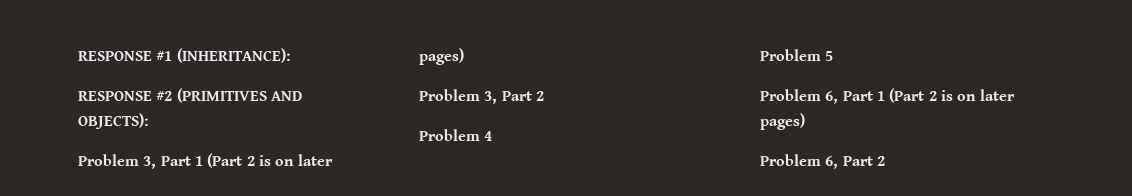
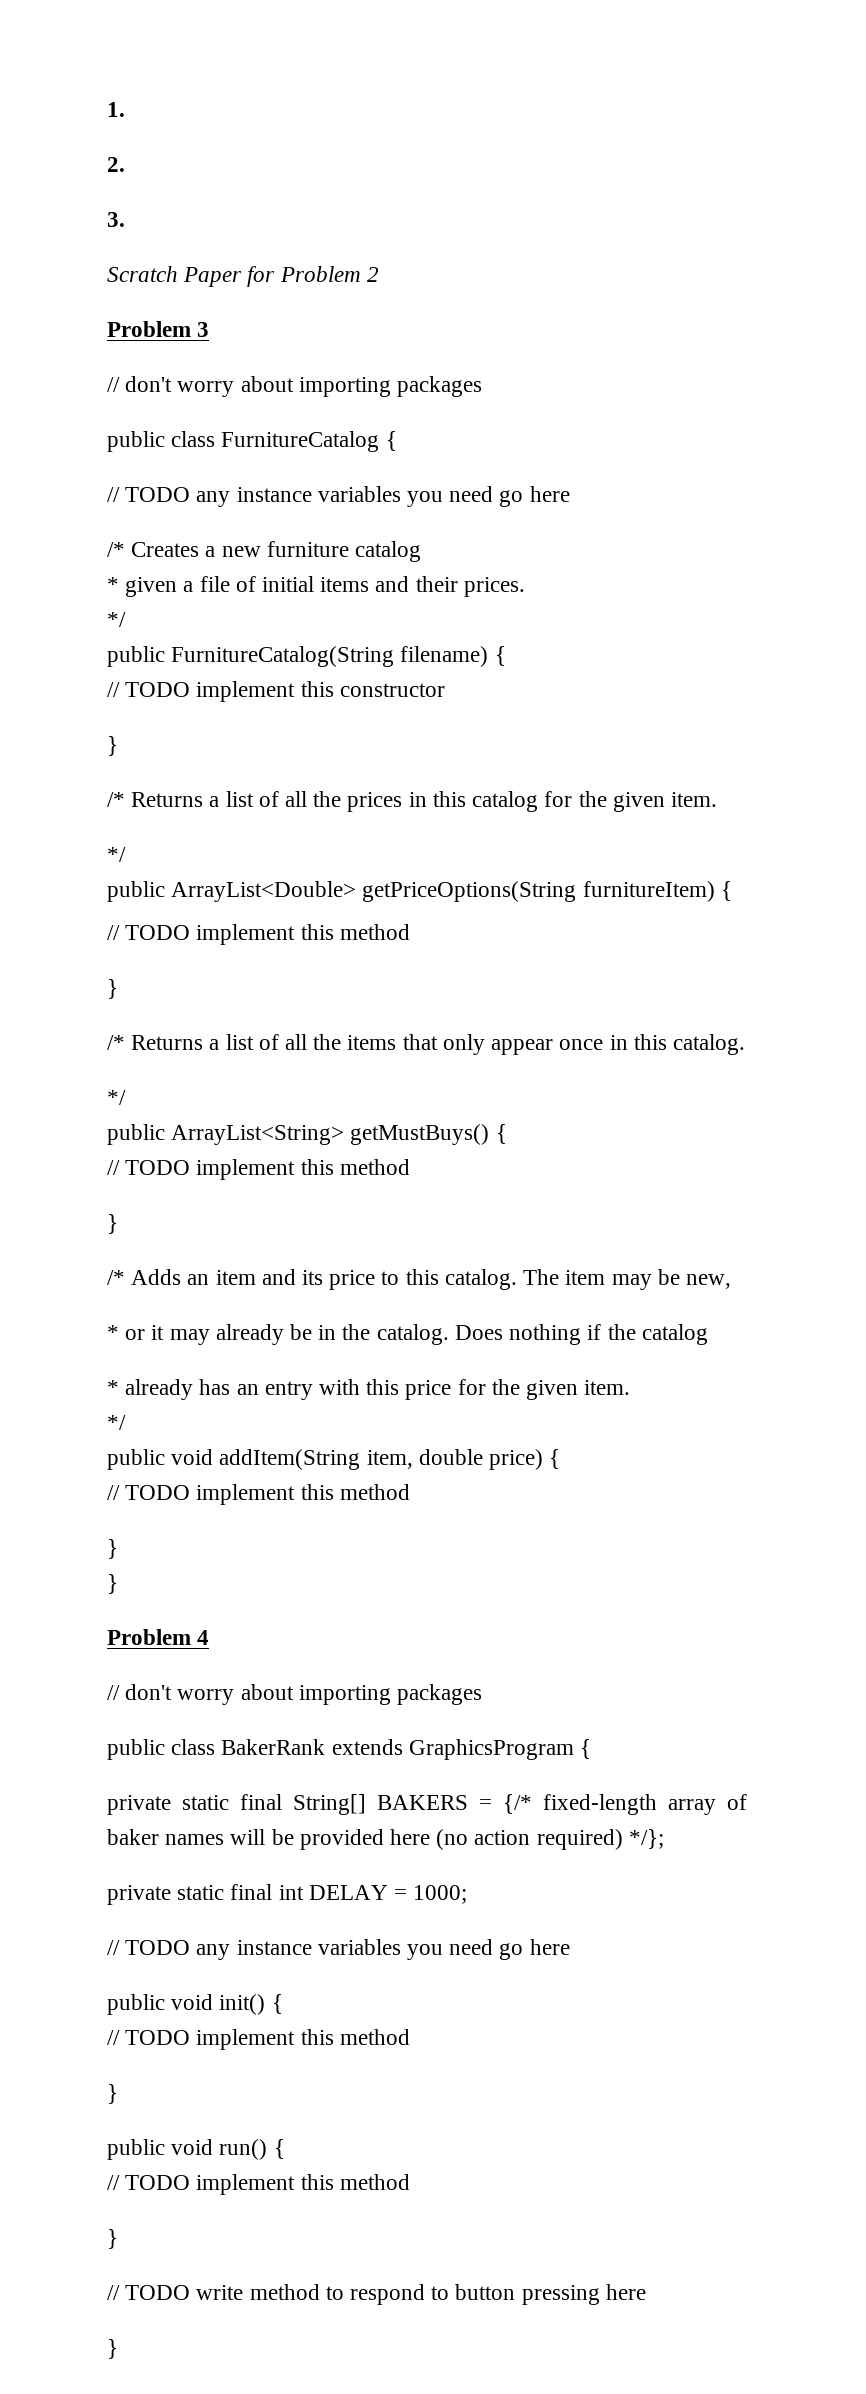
- RESPONSE #1 (INHERITANCE):
- RESPONSE #2 (PRIMITIVES AND OBJECTS):
- Problem 3, Part 1 (Part 2 is on later pages)
- Problem 3, Part 2
+ 1.
+ 2.
+ 3.
+ Scratch Paper for Problem 2
+ Problem 3
+ // don't worry about importing packages
+ public class FurnitureCatalog {
+ // TODO any instance variables you need go here
+ /* Creates a new furniture catalog
+ * given a file of initial items and their prices.
+ */
+ public FurnitureCatalog(String filename) {
+ // TODO implement this constructor
+ }
+ /* Returns a list of all the prices in this catalog for the given item.
+ */
+ public ArrayList<Double> getPriceOptions(String furnitureItem) {
+ // TODO implement this method
+ }
+ /* Returns a list of all the items that only appear once in this catalog.
+ */
+ public ArrayList<String> getMustBuys() {
+ // TODO implement this method
+ }
+ /* Adds an item and its price to this catalog. The item may be new,
+ * or it may already be in the catalog. Does nothing if the catalog
+ * already has an entry with this price for the given item.
+ */
+ public void addItem(String item, double price) {
+ // TODO implement this method
+ }
+ }
  Problem 4
- Problem 5
- Problem 6, Part 1 (Part 2 is on later pages)
- Problem 6, Part 2
+ // don't worry about importing packages
+ public class BakerRank extends GraphicsProgram {
+ private static final String[] BAKERS = {/* fixed-length array of baker names will be provided here (no action required) */};
+ private static final int DELAY = 1000;
+ // TODO any instance variables you need go here
+ public void init() {
+ // TODO implement this method
+ }
+ public void run() {
+ // TODO implement this method
+ }
+ // TODO write method to respond to button pressing here
+ }

